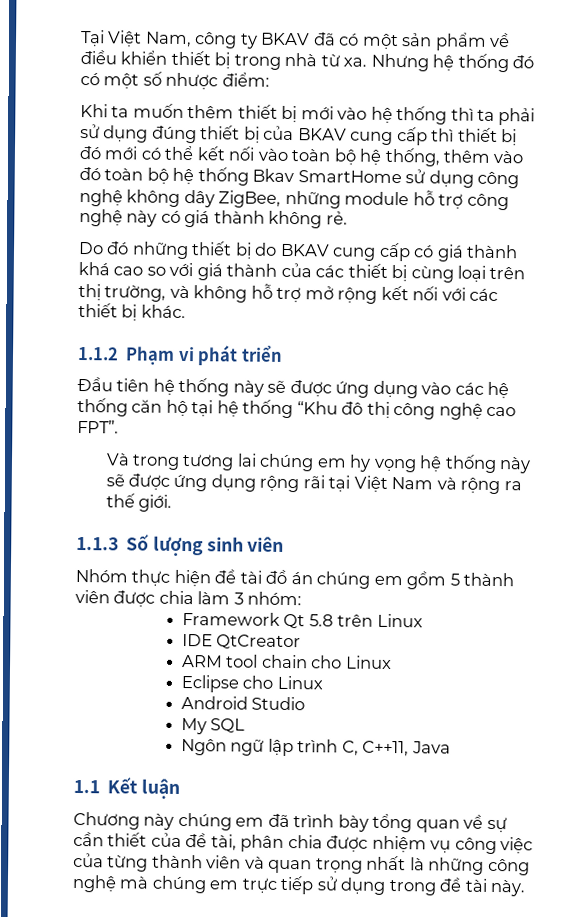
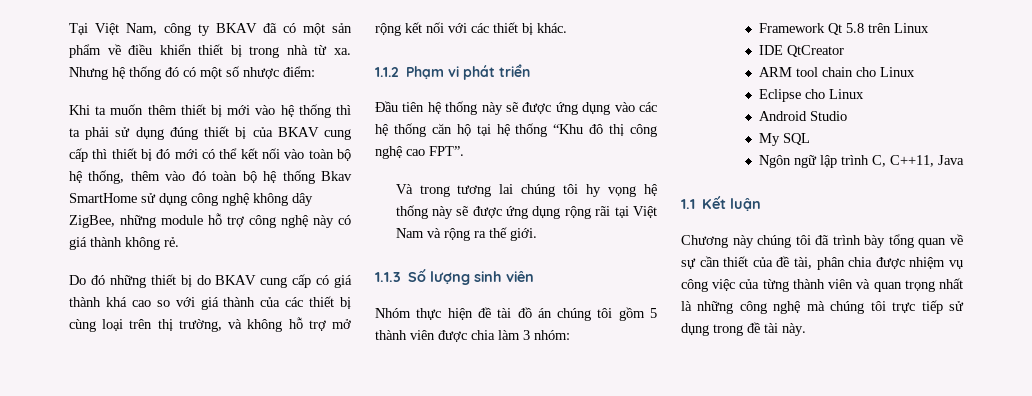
- Và trong tương lai chúng em hy vọng hệ thống này sẽ được ứng dụng rộng rãi tại Việt Nam và rộng ra thế giới.
+ Và trong tương lai chúng tôi hy vọng hệ thống này sẽ được ứng dụng rộng rãi tại Việt Nam và rộng ra thế giới.
- Nhóm thực hiện đề tài đồ án chúng em gồm 5 thành viên được chia làm 3 nhóm:
+ Nhóm thực hiện đề tài đồ án chúng tôi gồm 5 thành viên được chia làm 3 nhóm:
- Chương này chúng em đã trình bày tổng quan về sự cần thiết của đề tài, phân chia được nhiệm vụ công việc của từng thành viên và quan trọng nhất là những công nghệ mà chúng em trực tiếp sử dụng trong đề tài này.
+ Chương này chúng tôi đã trình bày tổng quan về sự cần thiết của đề tài, phân chia được nhiệm vụ công việc của từng thành viên và quan trọng nhất là những công nghệ mà chúng tôi trực tiếp sử dụng trong đề tài này.

